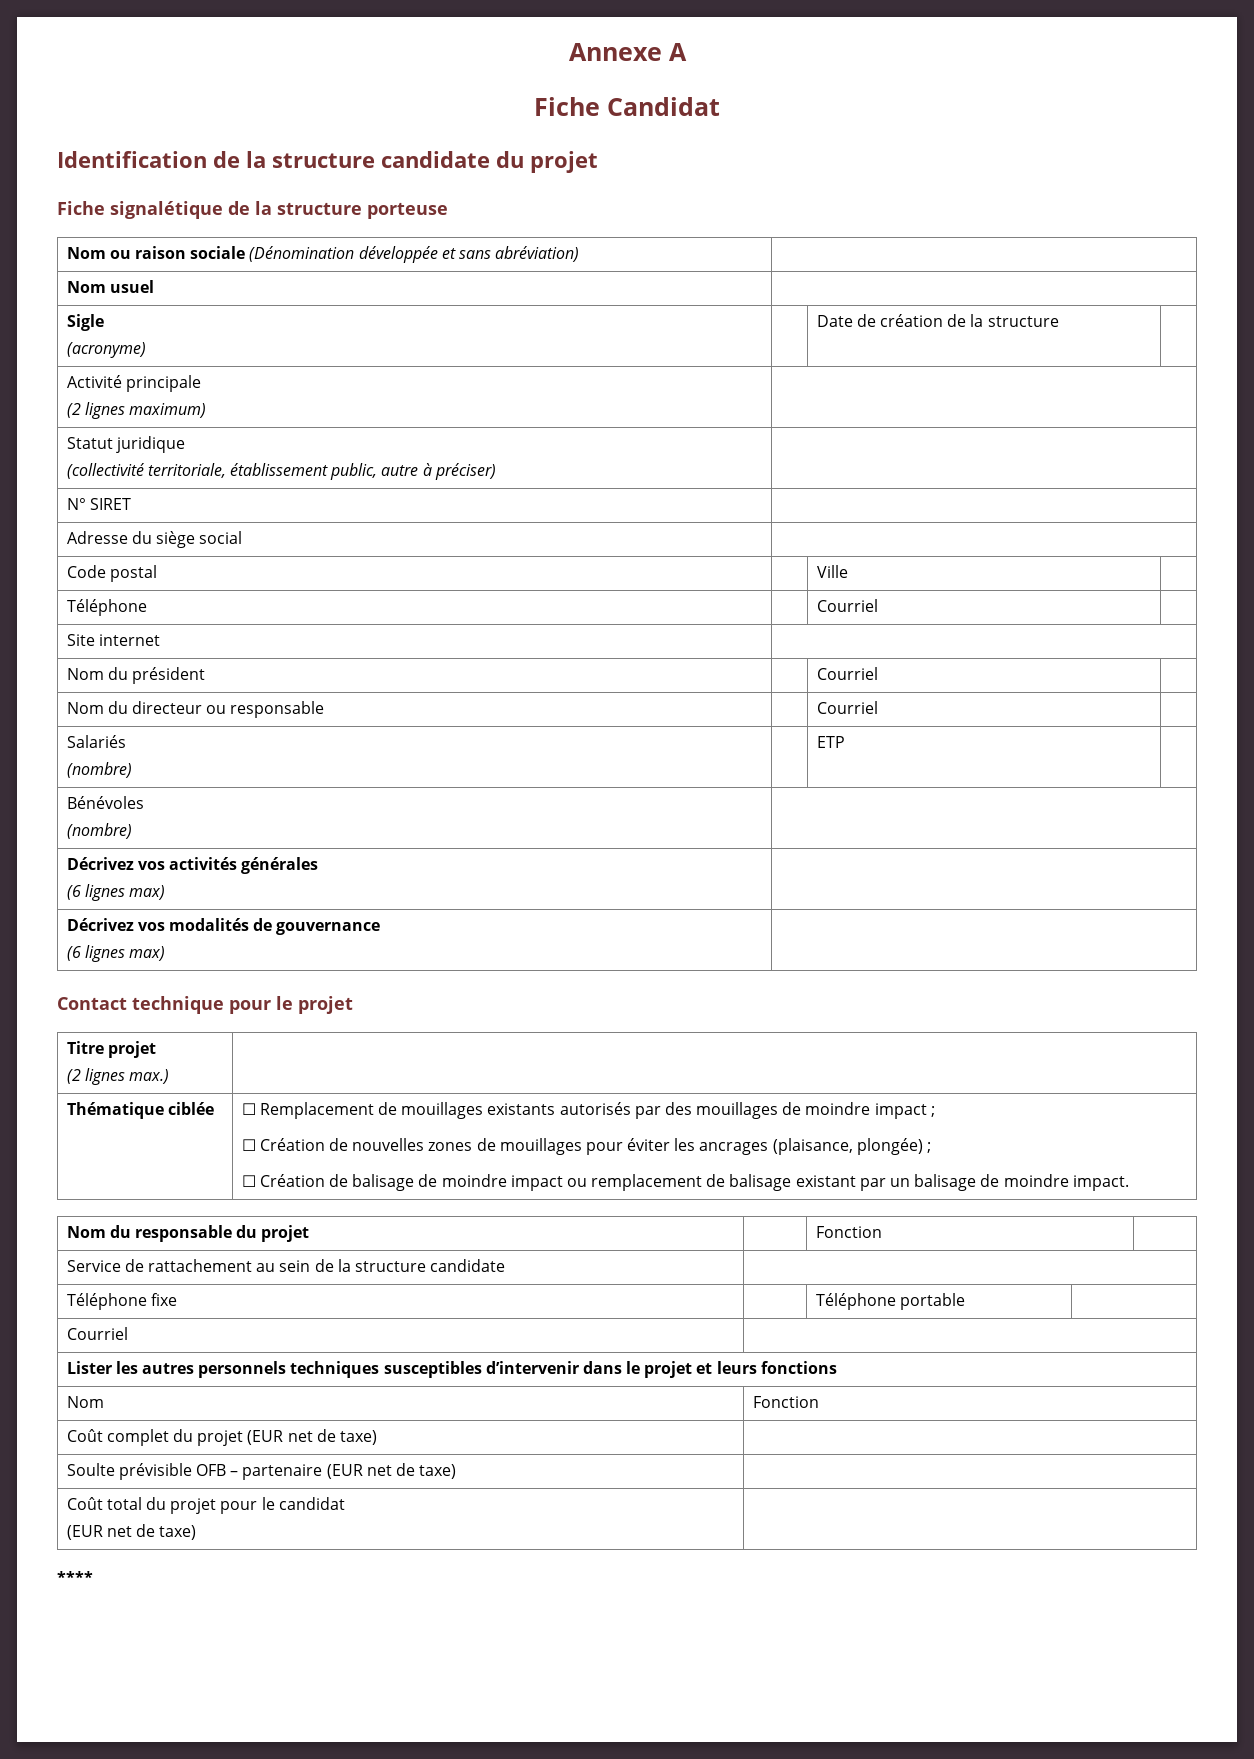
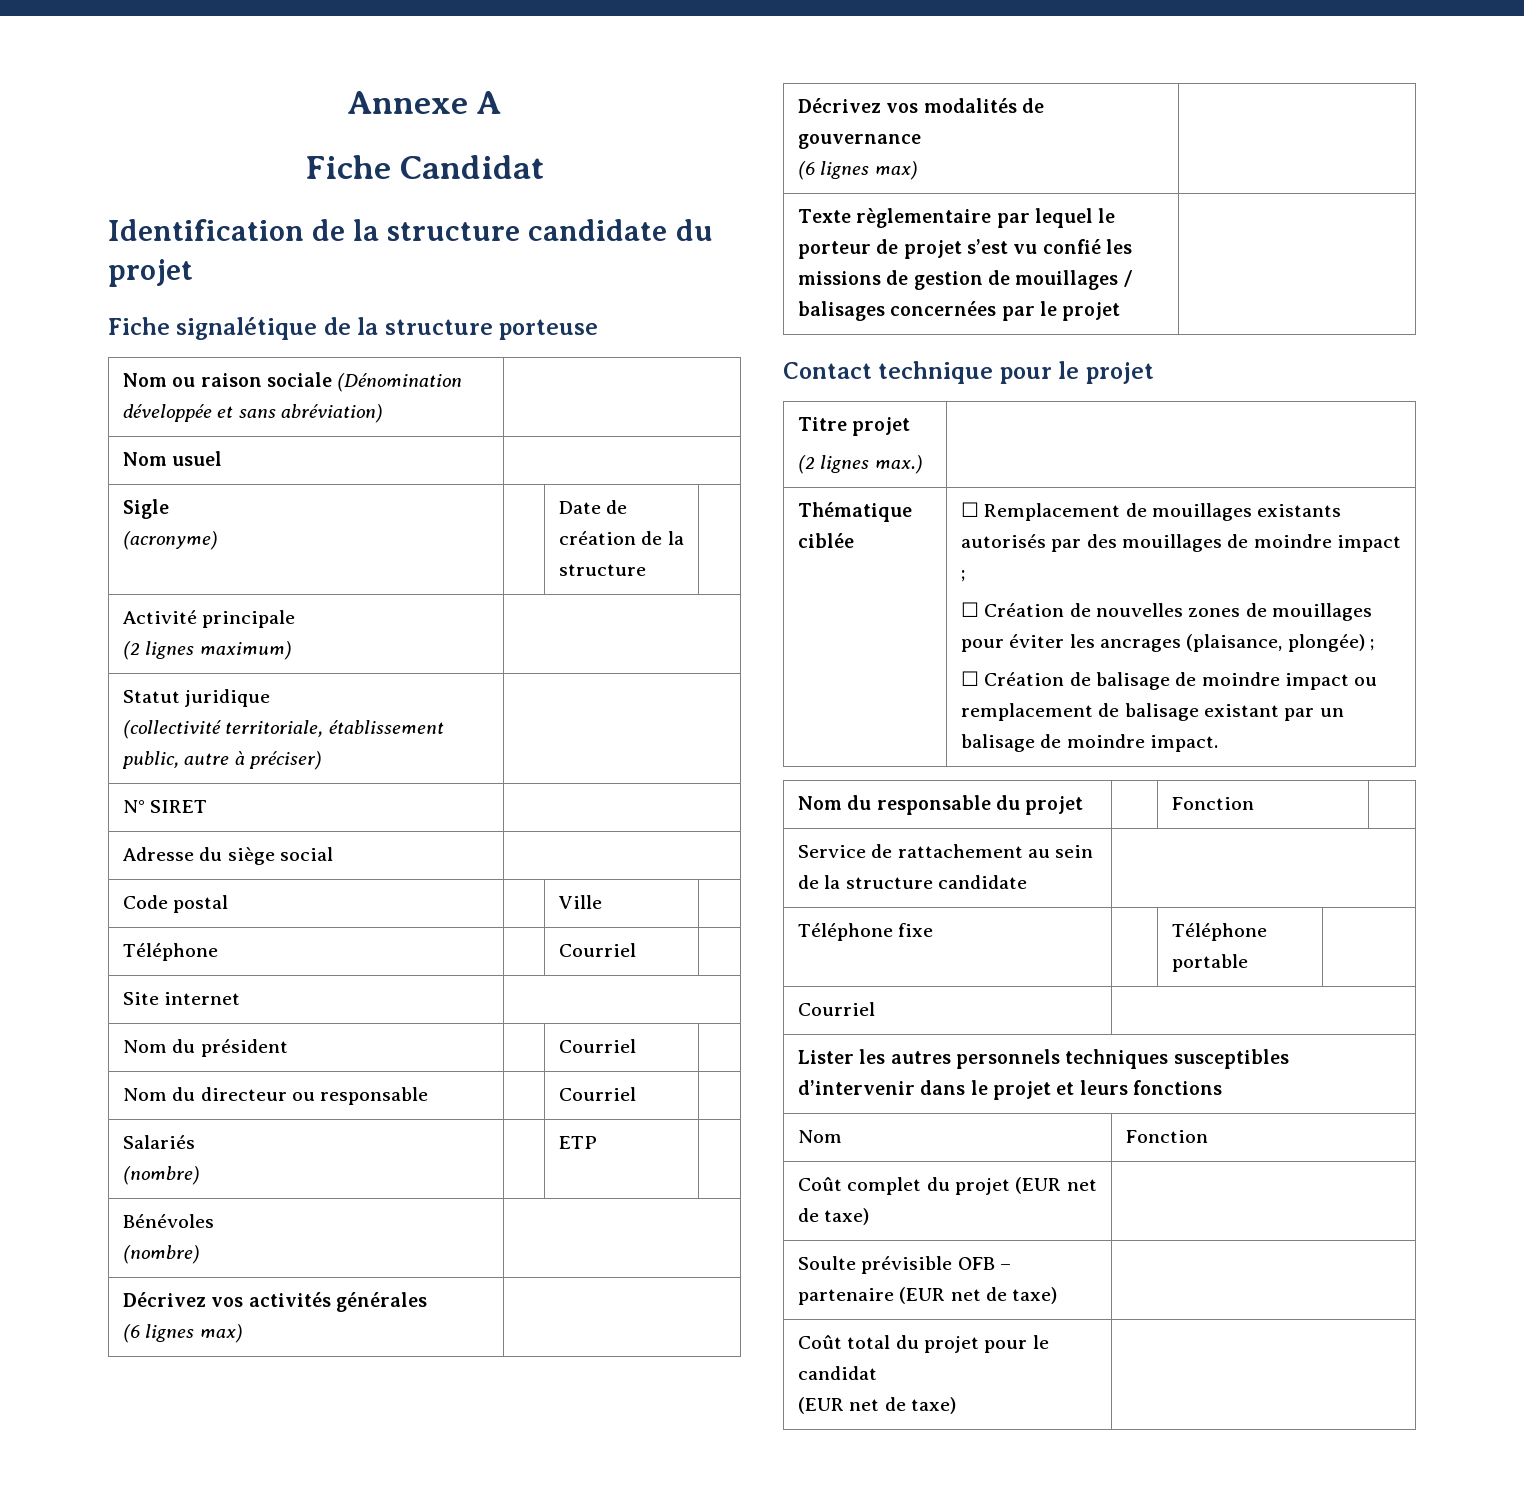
+ Texte règlementaire par lequel le porteur de projet s’est vu confié les missions de gestion de mouillages / balisages concernées par le projet |
- ****

